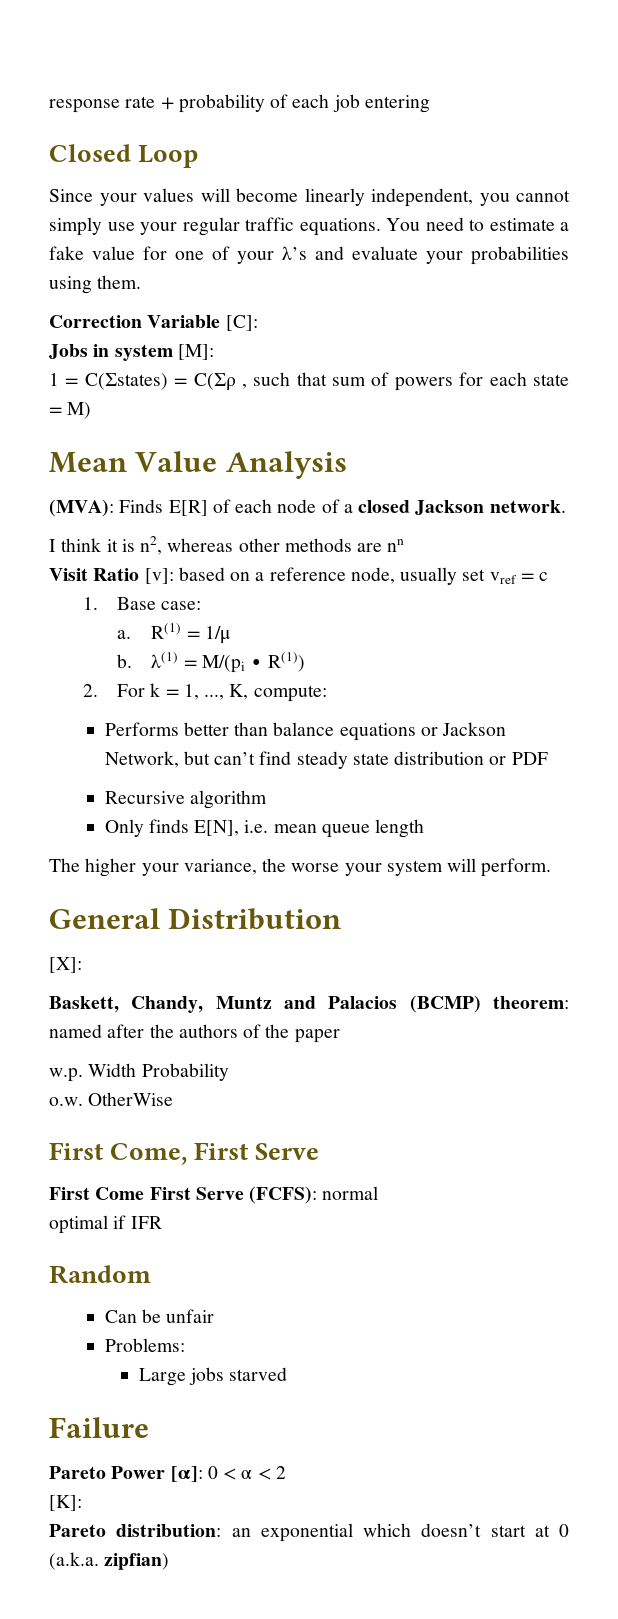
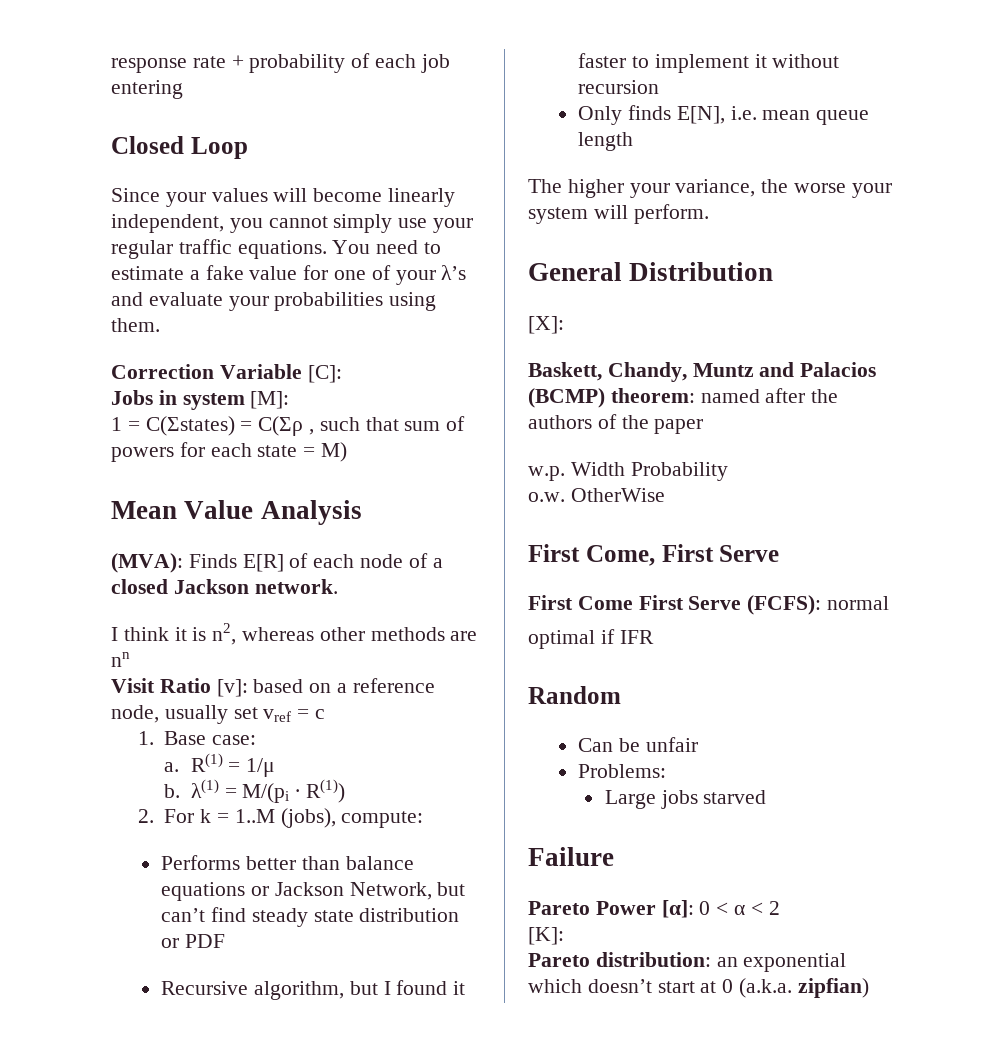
- 2. For k = 1, ..., K, compute:
+ 2. For k = 1..M (jobs), compute:
- Recursive algorithm
+ Recursive algorithm, but I found it faster to implement it without recursion

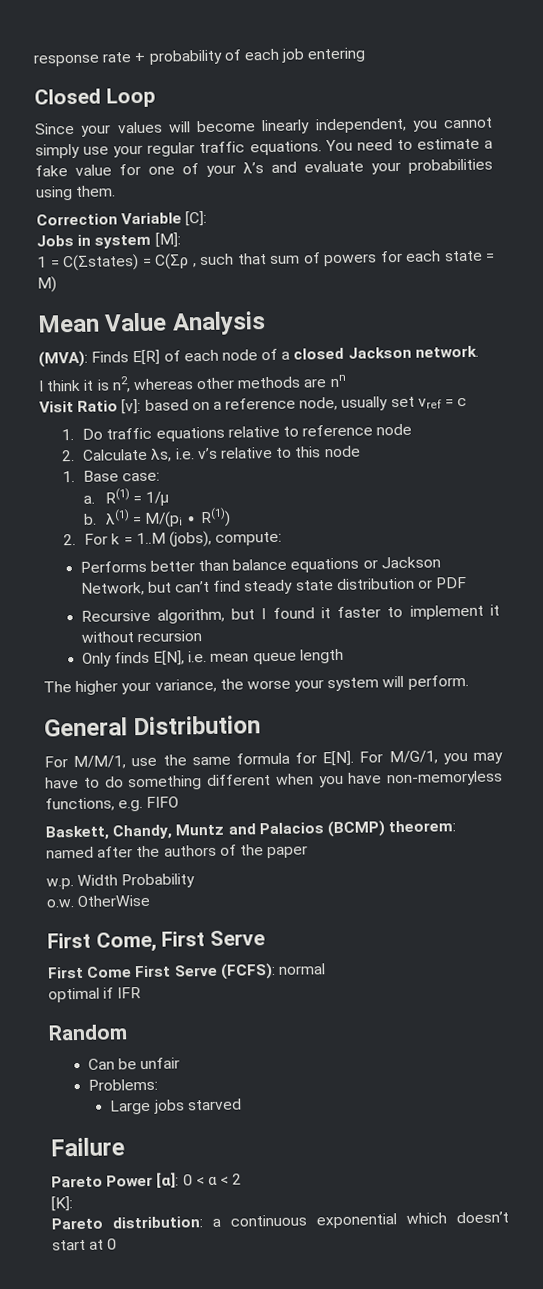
+ 1. Do traffic equations relative to reference node
+ 2. Calculate λs, i.e. v’s relative to this node
- [X]:
+ For M/M/1, use the same formula for E[N]. For M/G/1, you may have to do something different when you have non-memoryless functions, e.g. FIFO
- Pareto distribution: an exponential which doesn’t start at 0 (a.k.a. zipfian)
+ Pareto distribution: a continuous exponential which doesn’t start at 0

